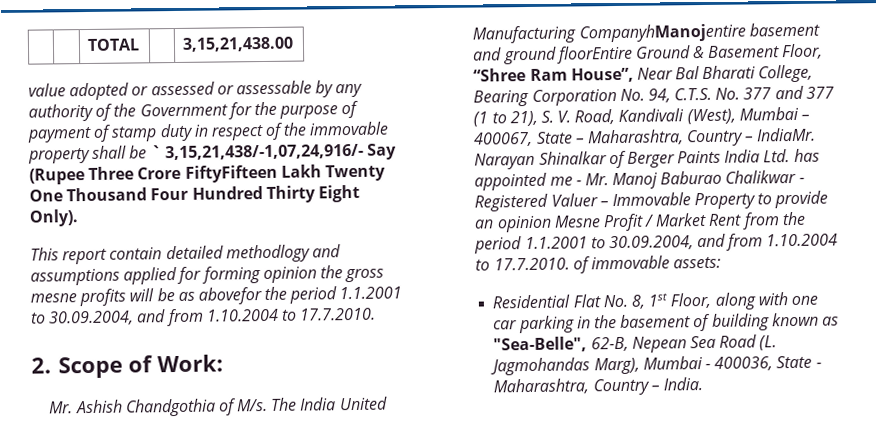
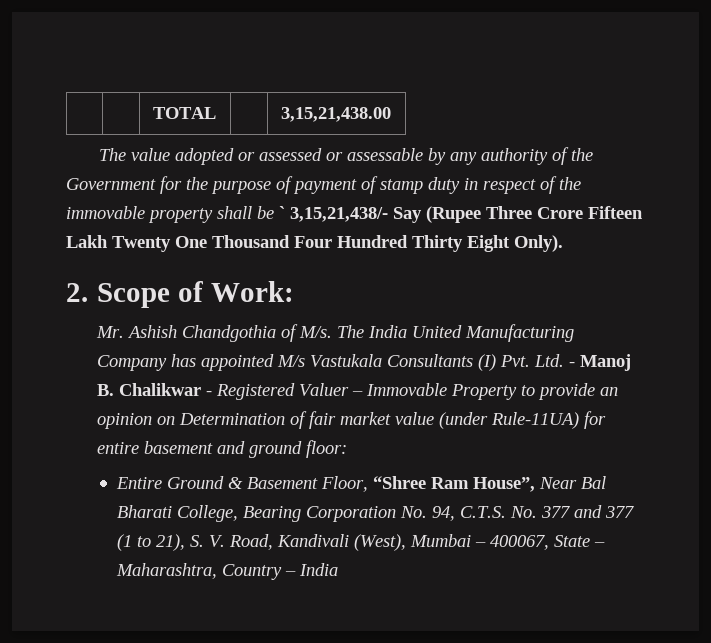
- value adopted or assessed or assessable by any authority of the Government for the purpose of payment of stamp duty in respect of the immovable property shall be ` 3,15,21,438/-1,07,24,916/- Say (Rupee Three Crore FiftyFifteen Lakh Twenty One Thousand Four Hundred Thirty Eight Only).
+ The value adopted or assessed or assessable by any authority of the Government for the purpose of payment of stamp duty in respect of the immovable property shall be ` 3,15,21,438/- Say (Rupee Three Crore Fifteen Lakh Twenty One Thousand Four Hundred Thirty Eight Only).
- This report contain detailed methodlogy and assumptions applied for forming opinion the gross mesne profits will be as abovefor the period 1.1.2001 to 30.09.2004, and from 1.10.2004 to 17.7.2010.
- Mr. Ashish Chandgothia of M/s. The India United Manufacturing CompanyhManojentire basement and ground floorEntire Ground & Basement Floor, “Shree Ram House”, Near Bal Bharati College, Bearing Corporation No. 94, C.T.S. No. 377 and 377 (1 to 21), S. V. Road, Kandivali (West), Mumbai – 400067, State – Maharashtra, Country – IndiaMr. Narayan Shinalkar of Berger Paints India Ltd. has appointed me - Mr. Manoj Baburao Chalikwar - Registered Valuer – Immovable Property to provide an opinion Mesne Profit / Market Rent from the period 1.1.2001 to 30.09.2004, and from 1.10.2004 to 17.7.2010. of immovable assets:
- Residential Flat No. 8, 1st Floor, along with one car parking in the basement of building known as "Sea-Belle", 62-B, Nepean Sea Road (L. Jagmohandas Marg), Mumbai - 400036, State - Maharashtra, Country – India.
+ Mr. Ashish Chandgothia of M/s. The India United Manufacturing Company has appointed M/s Vastukala Consultants (I) Pvt. Ltd. - Manoj B. Chalikwar - Registered Valuer – Immovable Property to provide an opinion on Determination of fair market value (under Rule-11UA) for entire basement and ground floor:
+ Entire Ground & Basement Floor, “Shree Ram House”, Near Bal Bharati College, Bearing Corporation No. 94, C.T.S. No. 377 and 377 (1 to 21), S. V. Road, Kandivali (West), Mumbai – 400067, State – Maharashtra, Country – India

